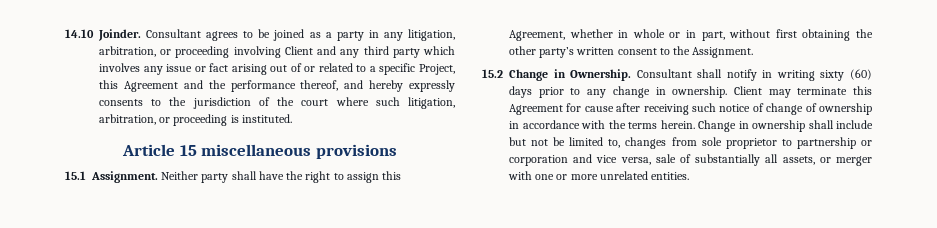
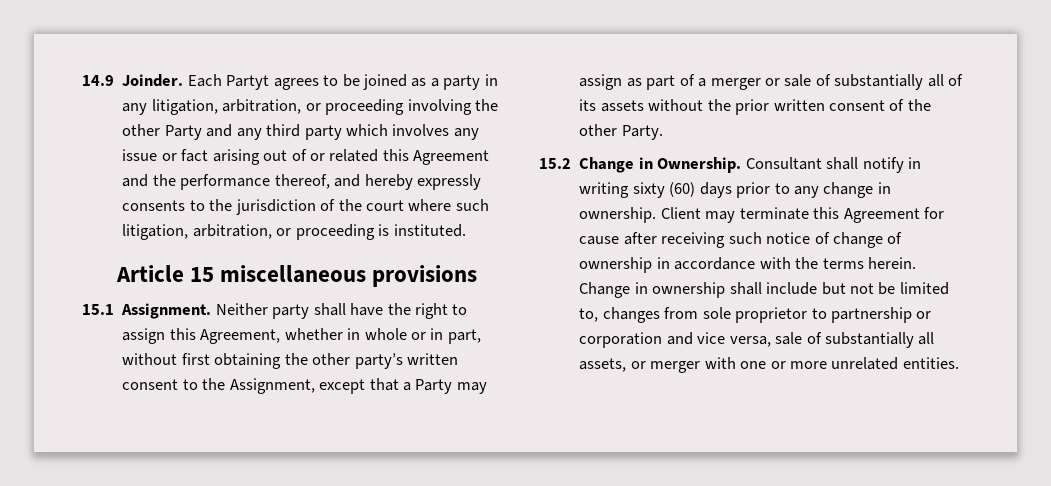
- 14.10 Joinder. Consultant agrees to be joined as a party in any litigation, arbitration, or proceeding involving Client and any third party which involves any issue or fact arising out of or related to a specific Project, this Agreement and the performance thereof, and hereby expressly consents to the jurisdiction of the court where such litigation, arbitration, or proceeding is instituted.
+ 14.9 Joinder. Each Partyt agrees to be joined as a party in any litigation, arbitration, or proceeding involving the other Party and any third party which involves any issue or fact arising out of or related this Agreement and the performance thereof, and hereby expressly consents to the jurisdiction of the court where such litigation, arbitration, or proceeding is instituted.
- Neither party shall have the right to assign this Agreement, whether in whole or in part, without first obtaining the other party’s written consent to the Assignment.
+ Neither party shall have the right to assign this Agreement, whether in whole or in part, without first obtaining the other party’s written consent to the Assignment, except that a Party may assign as part of a merger or sale of substantially all of its assets without the prior written consent of the other Party.

